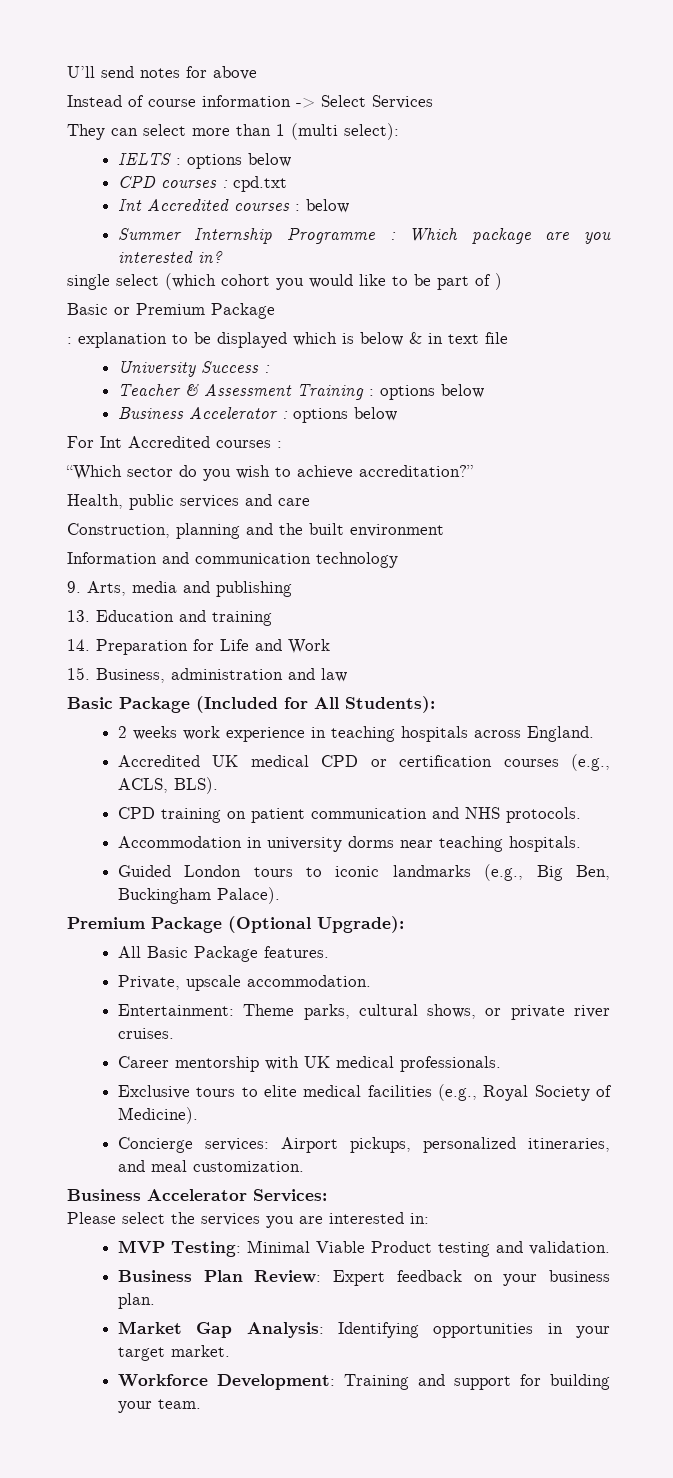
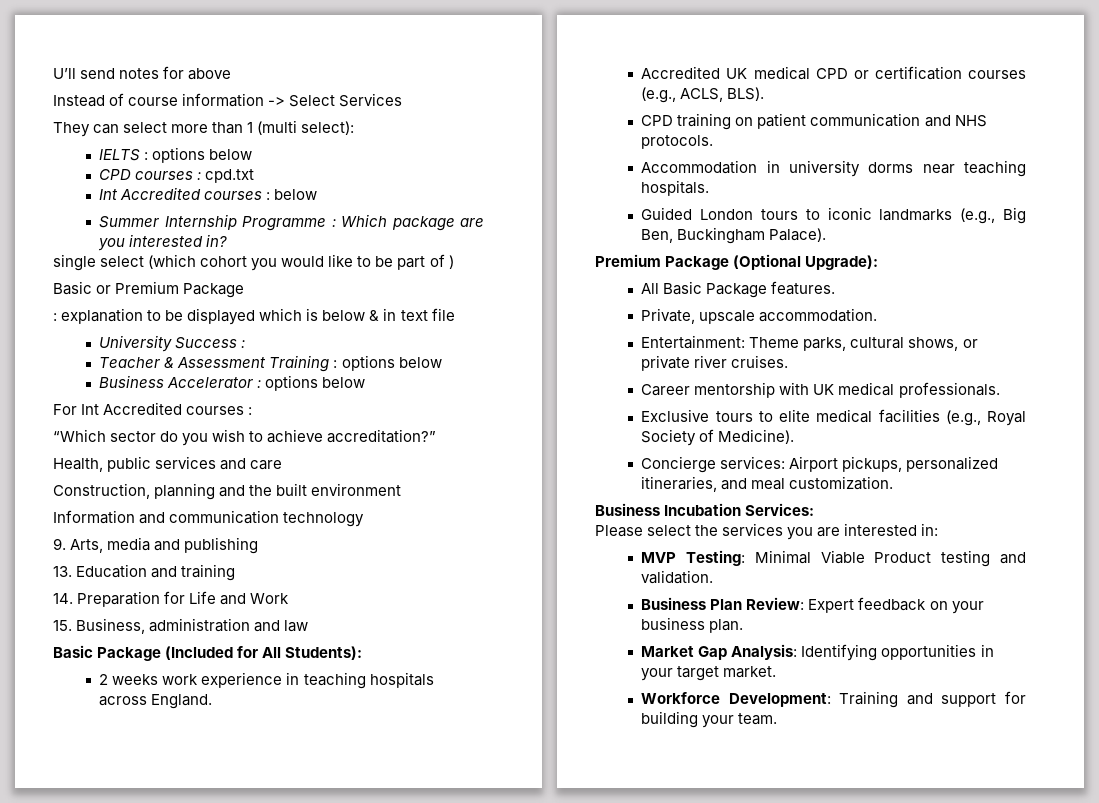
- Business Accelerator Services:
+ Business Incubation Services:

